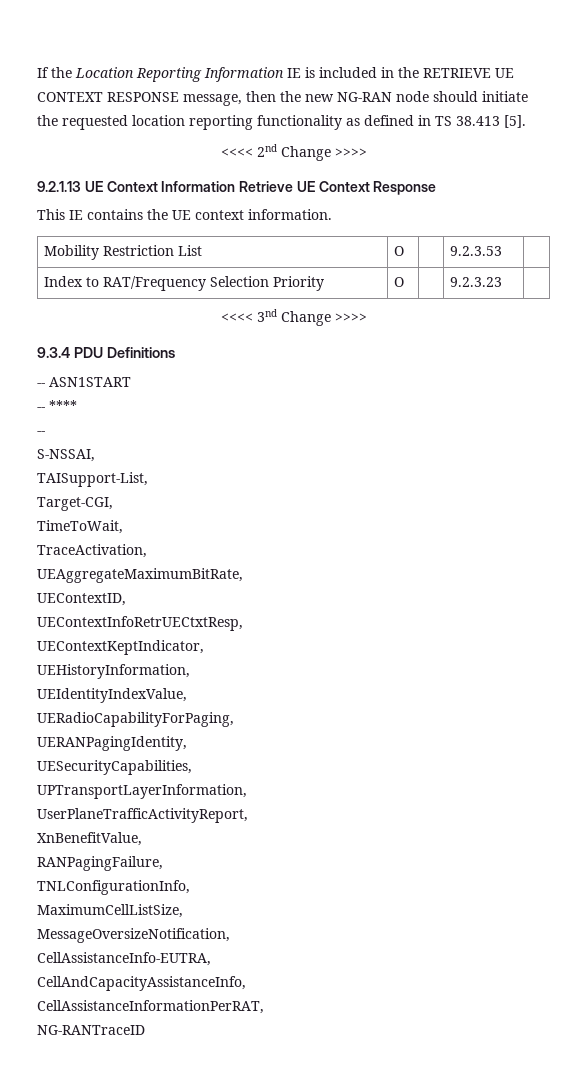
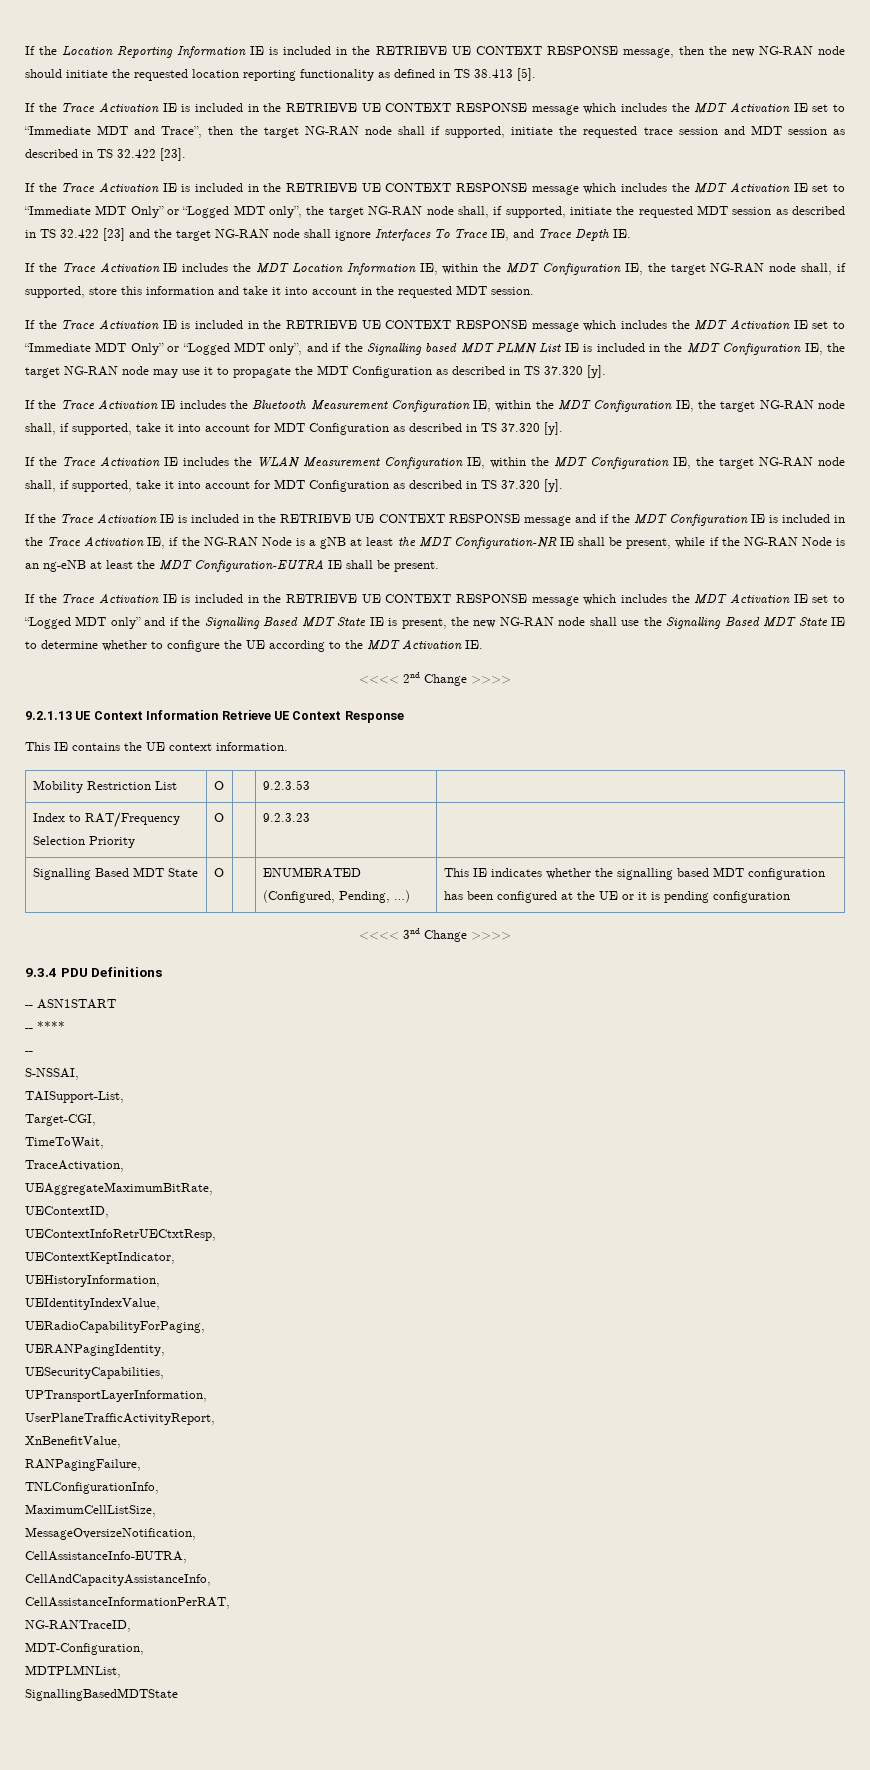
+ If the Trace Activation IE is included in the RETRIEVE UE CONTEXT RESPONSE message which includes the MDT Activation IE set to “Immediate MDT and Trace”, then the target NG-RAN node shall if supported, initiate the requested trace session and MDT session as described in TS 32.422 [23].
+ If the Trace Activation IE is included in the RETRIEVE UE CONTEXT RESPONSE message which includes the MDT Activation IE set to “Immediate MDT Only” or “Logged MDT only”, the target NG-RAN node shall, if supported, initiate the requested MDT session as described in TS 32.422 [23] and the target NG-RAN node shall ignore Interfaces To Trace IE, and Trace Depth IE.
+ If the Trace Activation IE includes the MDT Location Information IE, within the MDT Configuration IE, the target NG-RAN node shall, if supported, store this information and take it into account in the requested MDT session.
+ If the Trace Activation IE is included in the RETRIEVE UE CONTEXT RESPONSE message which includes the MDT Activation IE set to “Immediate MDT Only” or “Logged MDT only”, and if the Signalling based MDT PLMN List IE is included in the MDT Configuration IE, the target NG-RAN node may use it to propagate the MDT Configuration as described in TS 37.320 [y].
+ If the Trace Activation IE includes the Bluetooth Measurement Configuration IE, within the MDT Configuration IE, the target NG-RAN node shall, if supported, take it into account for MDT Configuration as described in TS 37.320 [y].
+ If the Trace Activation IE includes the WLAN Measurement Configuration IE, within the MDT Configuration IE, the target NG-RAN node shall, if supported, take it into account for MDT Configuration as described in TS 37.320 [y].
+ If the Trace Activation IE is included in the RETRIEVE UE CONTEXT RESPONSE message and if the MDT Configuration IE is included in the Trace Activation IE, if the NG-RAN Node is a gNB at least the MDT Configuration-NR IE shall be present, while if the NG-RAN Node is an ng-eNB at least the MDT Configuration-EUTRA IE shall be present.
+ If the Trace Activation IE is included in the RETRIEVE UE CONTEXT RESPONSE message which includes the MDT Activation IE set to “Logged MDT only” and if the Signalling Based MDT State IE is present, the new NG-RAN node shall use the Signalling Based MDT State IE to determine whether to configure the UE according to the MDT Activation IE.
+ Signalling Based MDT State | O | | ENUMERATED (Configured, Pending, …) | This IE indicates whether the signalling based MDT configuration has been configured at the UE or it is pending configuration
- NG-RANTraceID
+ NG-RANTraceID,
+ MDT-Configuration,
+ MDTPLMNList,
+ SignallingBasedMDTState

